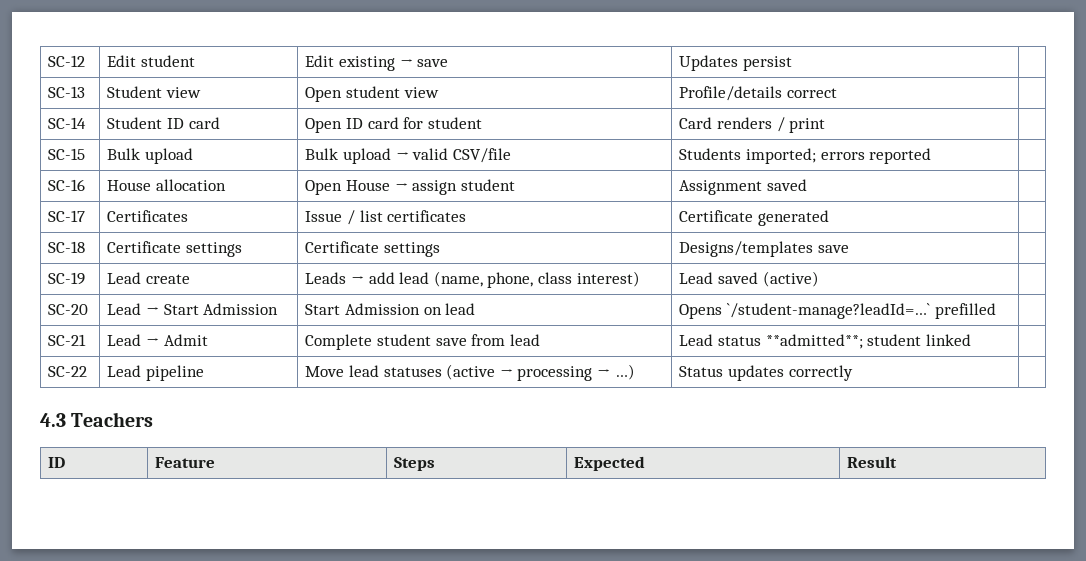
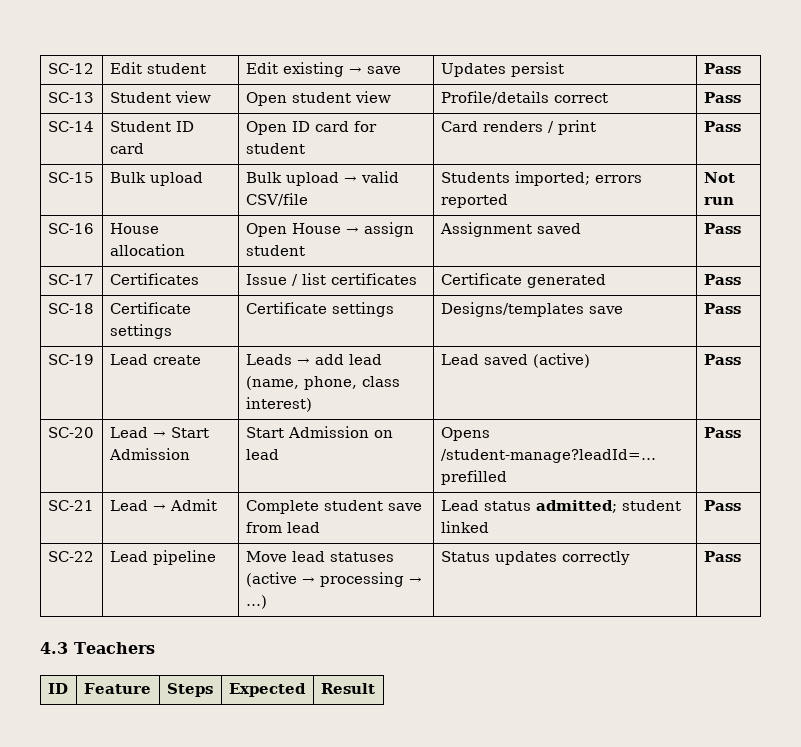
- SC-12 | Edit student | Edit existing → save | Updates persist |
+ SC-12 | Edit student | Edit existing → save | Updates persist | Pass
- SC-13 | Student view | Open student view | Profile/details correct |
+ SC-13 | Student view | Open student view | Profile/details correct | Pass
- SC-14 | Student ID card | Open ID card for student | Card renders / print |
+ SC-14 | Student ID card | Open ID card for student | Card renders / print | Pass
- SC-15 | Bulk upload | Bulk upload → valid CSV/file | Students imported; errors reported |
+ SC-15 | Bulk upload | Bulk upload → valid CSV/file | Students imported; errors reported | Not run
- SC-16 | House allocation | Open House → assign student | Assignment saved |
+ SC-16 | House allocation | Open House → assign student | Assignment saved | Pass
- SC-17 | Certificates | Issue / list certificates | Certificate generated |
+ SC-17 | Certificates | Issue / list certificates | Certificate generated | Pass
- SC-18 | Certificate settings | Certificate settings | Designs/templates save |
+ SC-18 | Certificate settings | Certificate settings | Designs/templates save | Pass
- SC-19 | Lead create | Leads → add lead (name, phone, class interest) | Lead saved (active) |
+ SC-19 | Lead create | Leads → add lead (name, phone, class interest) | Lead saved (active) | Pass
- SC-20 | Lead → Start Admission | Start Admission on lead | Opens `/student-manage?leadId=…` prefilled |
+ SC-20 | Lead → Start Admission | Start Admission on lead | Opens /student-manage?leadId=… prefilled | Pass
- SC-21 | Lead → Admit | Complete student save from lead | Lead status **admitted**; student linked |
+ SC-21 | Lead → Admit | Complete student save from lead | Lead status admitted; student linked | Pass
- SC-22 | Lead pipeline | Move lead statuses (active → processing → …) | Status updates correctly |
+ SC-22 | Lead pipeline | Move lead statuses (active → processing → …) | Status updates correctly | Pass

